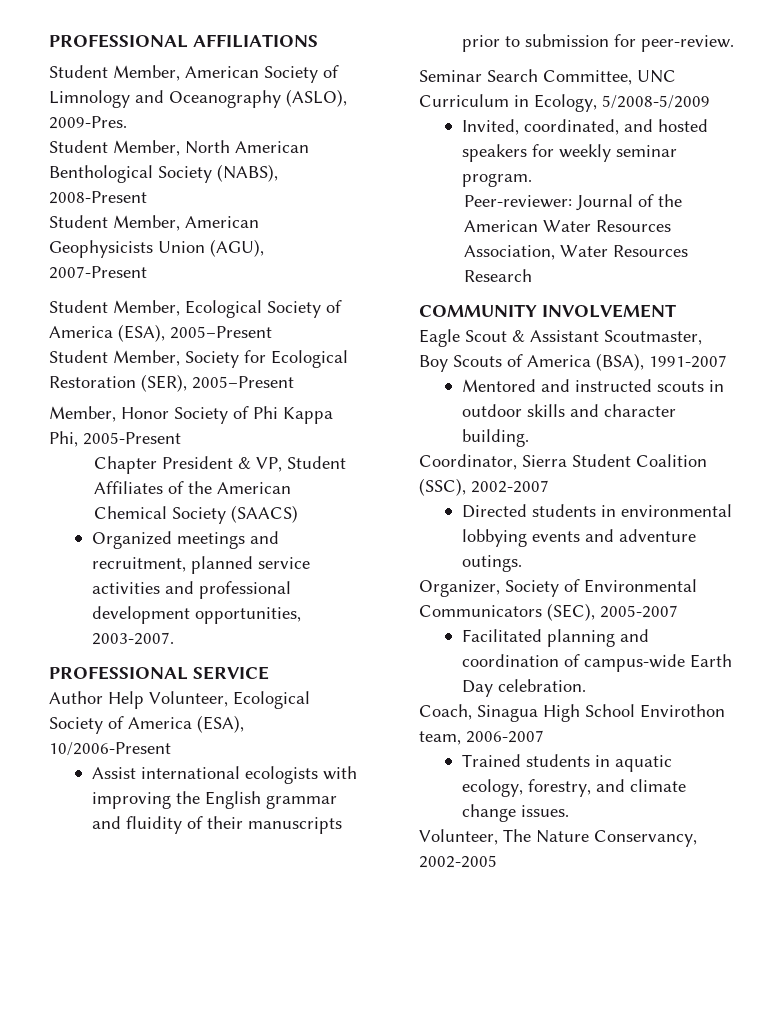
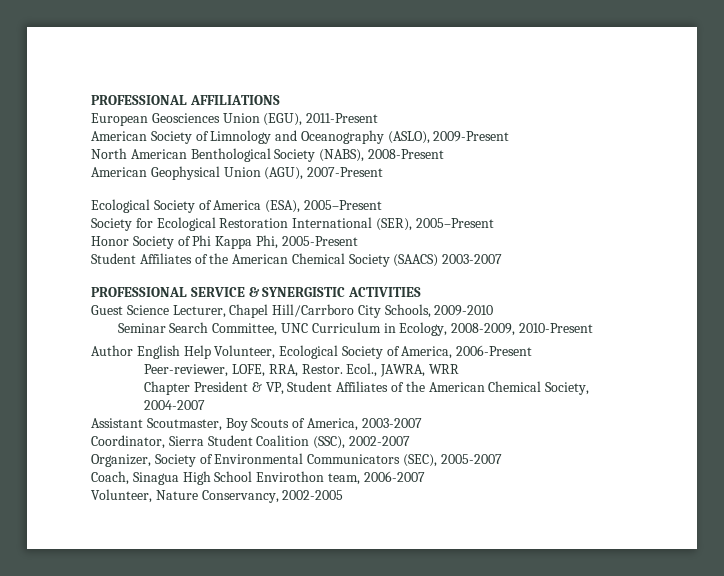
- Student Member, American Society of Limnology and Oceanography (ASLO), 2009-Pres.
- Student Member, North American Benthological Society (NABS), 2008-Present
+ European Geosciences Union (EGU), 2011-Present
+ American Society of Limnology and Oceanography (ASLO), 2009-Present
+ North American Benthological Society (NABS), 2008-Present
- Student Member, American Geophysicists Union (AGU), 2007-Present
+ American Geophysical Union (AGU), 2007-Present
- Student Member, Ecological Society of America (ESA), 2005–Present
+ Ecological Society of America (ESA), 2005–Present
- Student Member, Society for Ecological Restoration (SER), 2005–Present
+ Society for Ecological Restoration International (SER), 2005–Present
- Member, Honor Society of Phi Kappa Phi, 2005-Present
+ Honor Society of Phi Kappa Phi, 2005-Present
+ Student Affiliates of the American Chemical Society (SAACS) 2003-2007
+ PROFESSIONAL SERVICE & SYNERGISTIC ACTIVITIES
+ Guest Science Lecturer, Chapel Hill/Carrboro City Schools, 2009-2010
+ Seminar Search Committee, UNC Curriculum in Ecology, 2008-2009, 2010-Present
+ Author English Help Volunteer, Ecological Society of America, 2006-Present
+ Peer-reviewer, LOFE, RRA, Restor. Ecol., JAWRA, WRR
- Chapter President & VP, Student Affiliates of the American Chemical Society (SAACS)
- Organized meetings and recruitment, planned service activities and professional development opportunities, 2003-2007.
- PROFESSIONAL SERVICE
- Author Help Volunteer, Ecological Society of America (ESA), 10/2006-Present
- Assist international ecologists with improving the English grammar and fluidity of their manuscripts prior to submission for peer-review.
- Seminar Search Committee, UNC Curriculum in Ecology, 5/2008-5/2009
- Invited, coordinated, and hosted speakers for weekly seminar program.
- Peer-reviewer: Journal of the American Water Resources Association, Water Resources Research
- COMMUNITY INVOLVEMENT
- Eagle Scout & Assistant Scoutmaster, Boy Scouts of America (BSA), 1991-2007
- Mentored and instructed scouts in outdoor skills and character building.
+ Chapter President & VP, Student Affiliates of the American Chemical Society, 2004-2007
+ Assistant Scoutmaster, Boy Scouts of America, 2003-2007
- Directed students in environmental lobbying events and adventure outings.
- Facilitated planning and coordination of campus-wide Earth Day celebration.
- Trained students in aquatic ecology, forestry, and climate change issues.
- Volunteer, The Nature Conservancy, 2002-2005
+ Volunteer, Nature Conservancy, 2002-2005

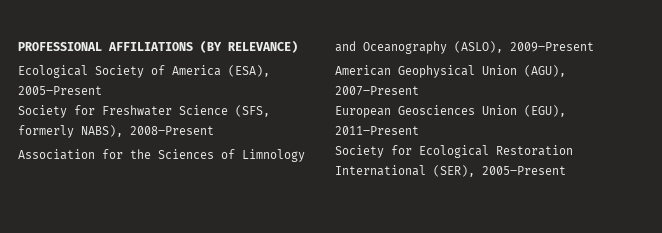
- PROFESSIONAL AFFILIATIONS
- European Geosciences Union (EGU), 2011-Present
- American Society of Limnology and Oceanography (ASLO), 2009-Present
- North American Benthological Society (NABS), 2008-Present
- American Geophysical Union (AGU), 2007-Present
+ PROFESSIONAL AFFILIATIONS (BY RELEVANCE)
+ Society for Freshwater Science (SFS, formerly NABS), 2008–Present
+ Association for the Sciences of Limnology and Oceanography (ASLO), 2009–Present
+ American Geophysical Union (AGU), 2007–Present
+ European Geosciences Union (EGU), 2011–Present
- Honor Society of Phi Kappa Phi, 2005-Present
- Student Affiliates of the American Chemical Society (SAACS) 2003-2007
- PROFESSIONAL SERVICE & SYNERGISTIC ACTIVITIES
- Guest Science Lecturer, Chapel Hill/Carrboro City Schools, 2009-2010
- Seminar Search Committee, UNC Curriculum in Ecology, 2008-2009, 2010-Present
- Author English Help Volunteer, Ecological Society of America, 2006-Present
- Peer-reviewer, LOFE, RRA, Restor. Ecol., JAWRA, WRR
- Chapter President & VP, Student Affiliates of the American Chemical Society, 2004-2007
- Assistant Scoutmaster, Boy Scouts of America, 2003-2007
- Coordinator, Sierra Student Coalition (SSC), 2002-2007
- Organizer, Society of Environmental Communicators (SEC), 2005-2007
- Coach, Sinagua High School Envirothon team, 2006-2007
- Volunteer, Nature Conservancy, 2002-2005

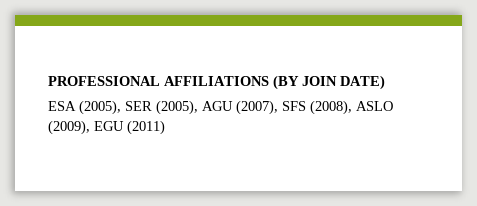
- PROFESSIONAL AFFILIATIONS (BY RELEVANCE)
- Ecological Society of America (ESA), 2005–Present
- Society for Freshwater Science (SFS, formerly NABS), 2008–Present
- Association for the Sciences of Limnology and Oceanography (ASLO), 2009–Present
- American Geophysical Union (AGU), 2007–Present
- European Geosciences Union (EGU), 2011–Present
- Society for Ecological Restoration International (SER), 2005–Present
+ PROFESSIONAL AFFILIATIONS (BY JOIN DATE)
+ ESA (2005), SER (2005), AGU (2007), SFS (2008), ASLO (2009), EGU (2011)

